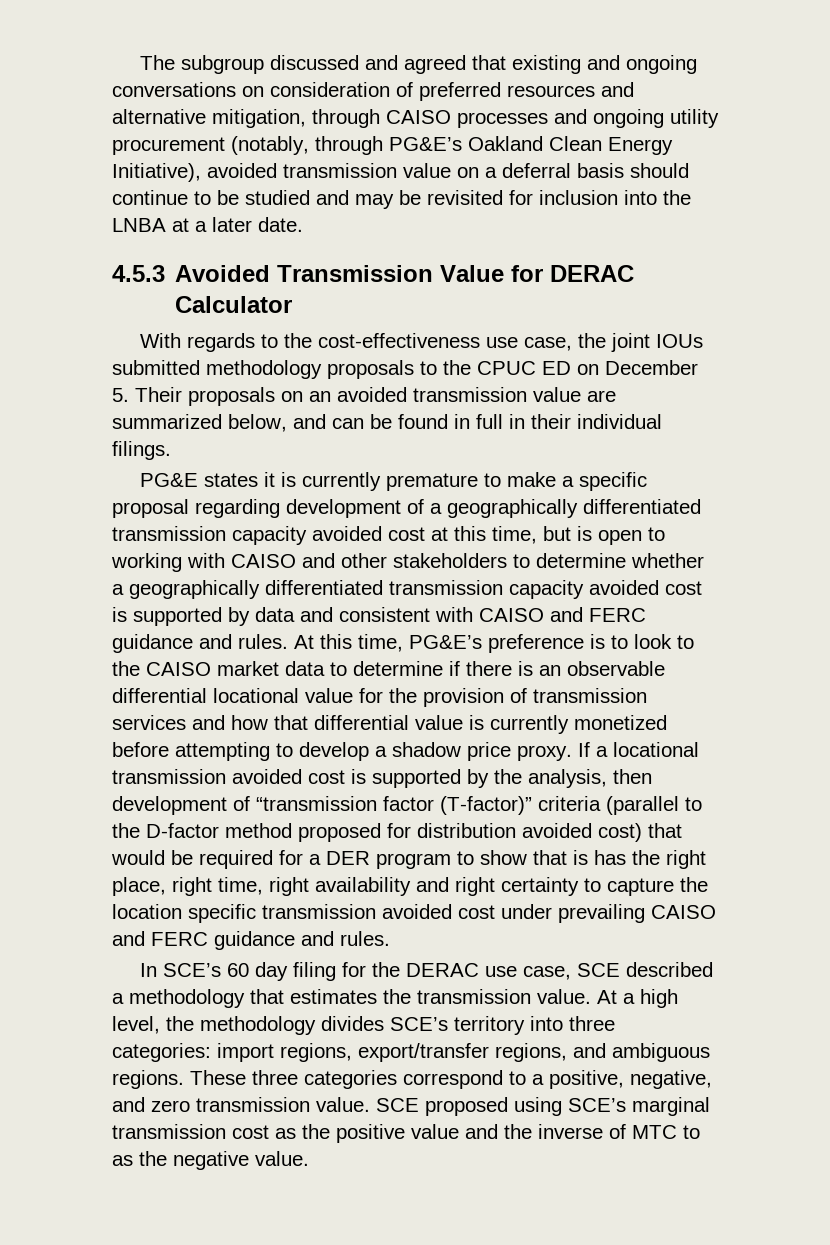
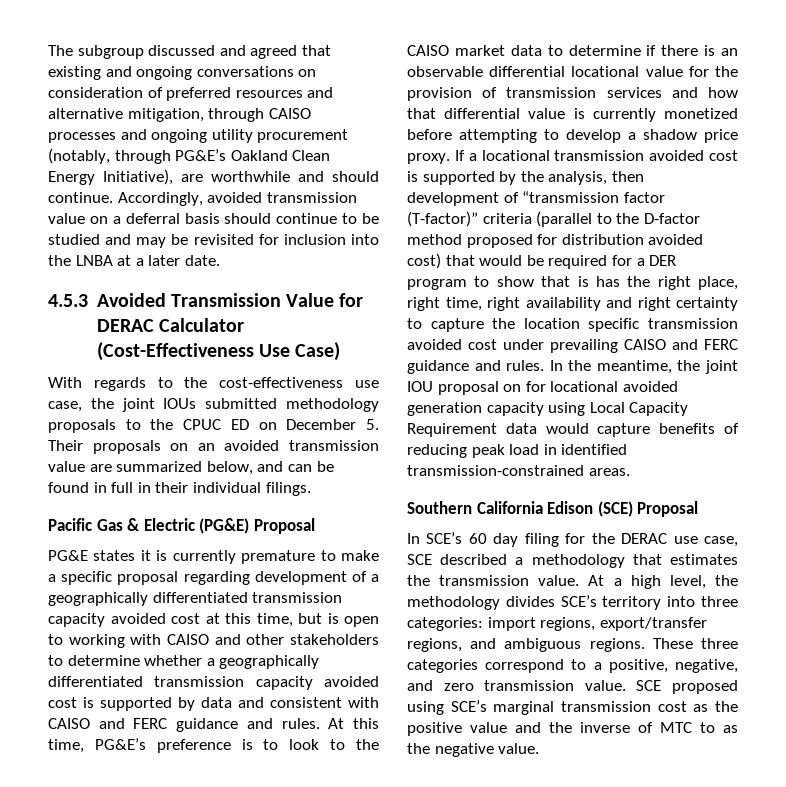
- The subgroup discussed and agreed that existing and ongoing conversations on consideration of preferred resources and alternative mitigation, through CAISO processes and ongoing utility procurement (notably, through PG&E’s Oakland Clean Energy Initiative), avoided transmission value on a deferral basis should continue to be studied and may be revisited for inclusion into the LNBA at a later date.
+ The subgroup discussed and agreed that existing and ongoing conversations on consideration of preferred resources and alternative mitigation, through CAISO processes and ongoing utility procurement (notably, through PG&E’s Oakland Clean Energy Initiative), are worthwhile and should continue. Accordingly, avoided transmission value on a deferral basis should continue to be studied and may be revisited for inclusion into the LNBA at a later date.
- 4.5.3 Avoided Transmission Value for DERAC Calculator
+ 4.5.3 Avoided Transmission Value for DERAC Calculator (Cost-Effectiveness Use Case)
+ Pacific Gas & Electric (PG&E) Proposal
+ In the meantime, the joint IOU proposal on for locational avoided generation capacity using Local Capacity Requirement data would capture benefits of reducing peak load in identified transmission-constrained areas.
+ Southern California Edison (SCE) Proposal

